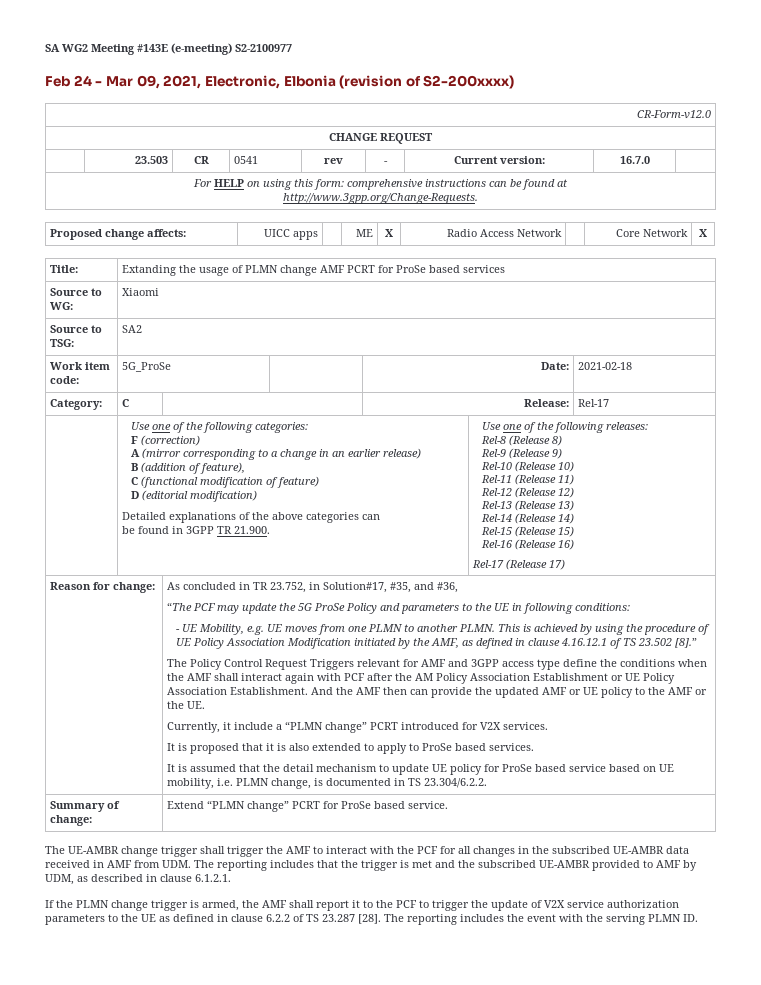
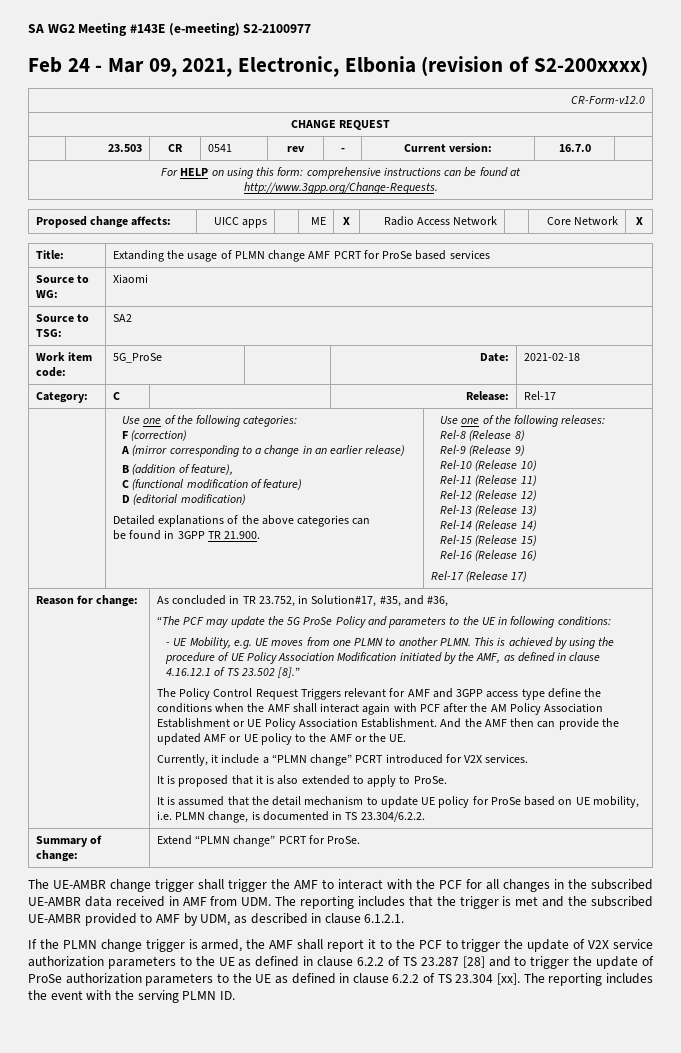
- It is proposed that it is also extended to apply to ProSe based services.
+ It is proposed that it is also extended to apply to ProSe.
- It is assumed that the detail mechanism to update UE policy for ProSe based service based on UE mobility, i.e. PLMN change, is documented in TS 23.304/6.2.2.
+ It is assumed that the detail mechanism to update UE policy for ProSe based on UE mobility, i.e. PLMN change, is documented in TS 23.304/6.2.2.
- Summary of change: | Extend “PLMN change” PCRT for ProSe based service.
+ Summary of change: | Extend “PLMN change” PCRT for ProSe.
- If the PLMN change trigger is armed, the AMF shall report it to the PCF to trigger the update of V2X service authorization parameters to the UE as defined in clause 6.2.2 of TS 23.287 [28].
+ If the PLMN change trigger is armed, the AMF shall report it to the PCF to trigger the update of V2X service authorization parameters to the UE as defined in clause 6.2.2 of TS 23.287 [28] and to trigger the update of ProSe authorization parameters to the UE as defined in clause 6.2.2 of TS 23.304 [xx].

